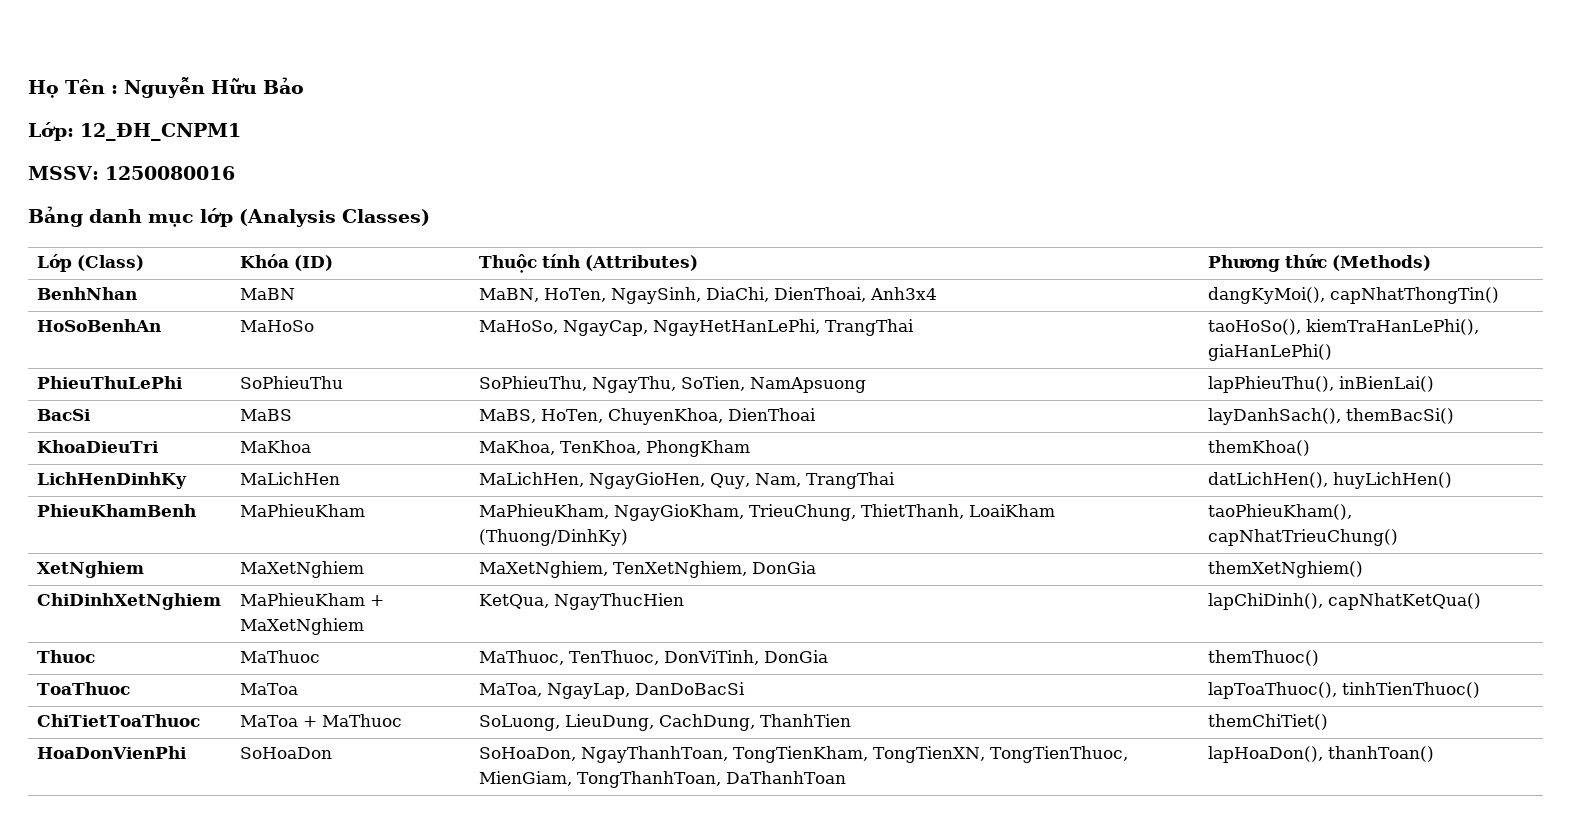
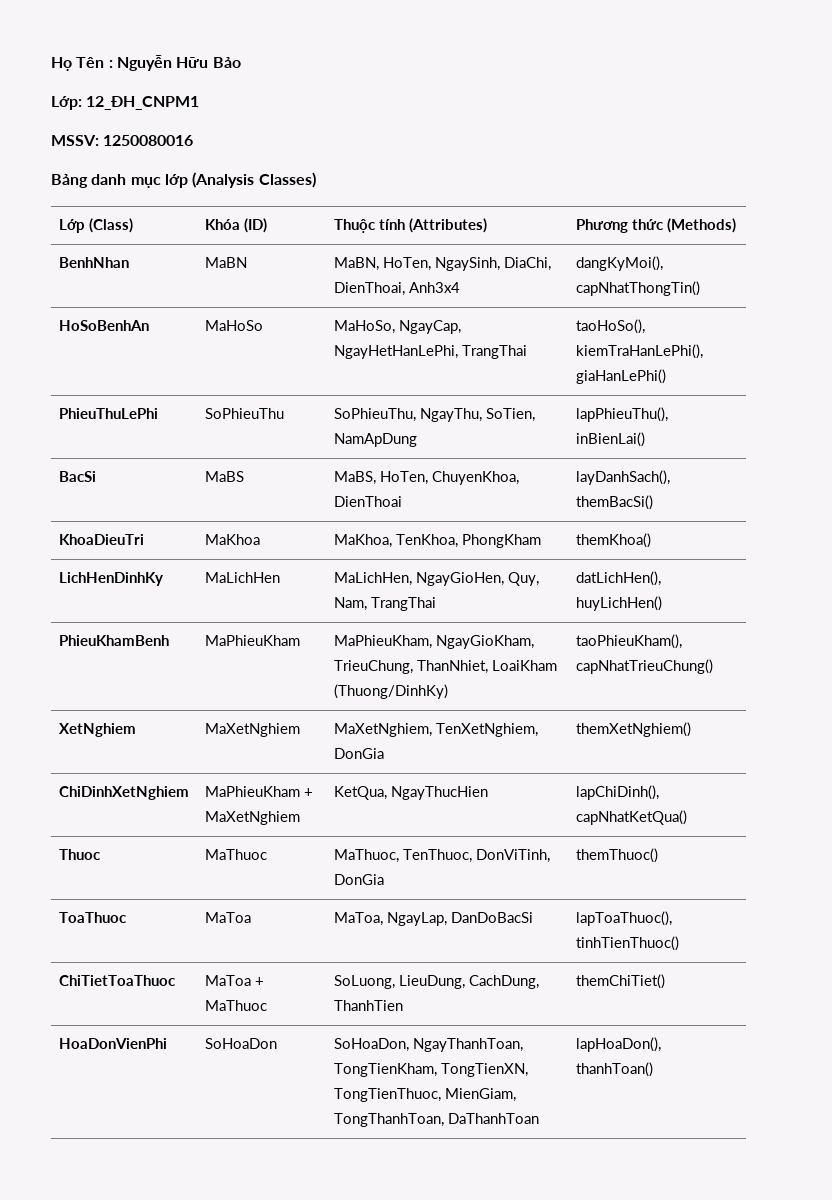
- PhieuThuLePhi | SoPhieuThu | SoPhieuThu, NgayThu, SoTien, NamApsuong | lapPhieuThu(), inBienLai()
+ PhieuThuLePhi | SoPhieuThu | SoPhieuThu, NgayThu, SoTien, NamApDung | lapPhieuThu(), inBienLai()
- PhieuKhamBenh | MaPhieuKham | MaPhieuKham, NgayGioKham, TrieuChung, ThietThanh, LoaiKham (Thuong/DinhKy) | taoPhieuKham(), capNhatTrieuChung()
+ PhieuKhamBenh | MaPhieuKham | MaPhieuKham, NgayGioKham, TrieuChung, ThanNhiet, LoaiKham (Thuong/DinhKy) | taoPhieuKham(), capNhatTrieuChung()

